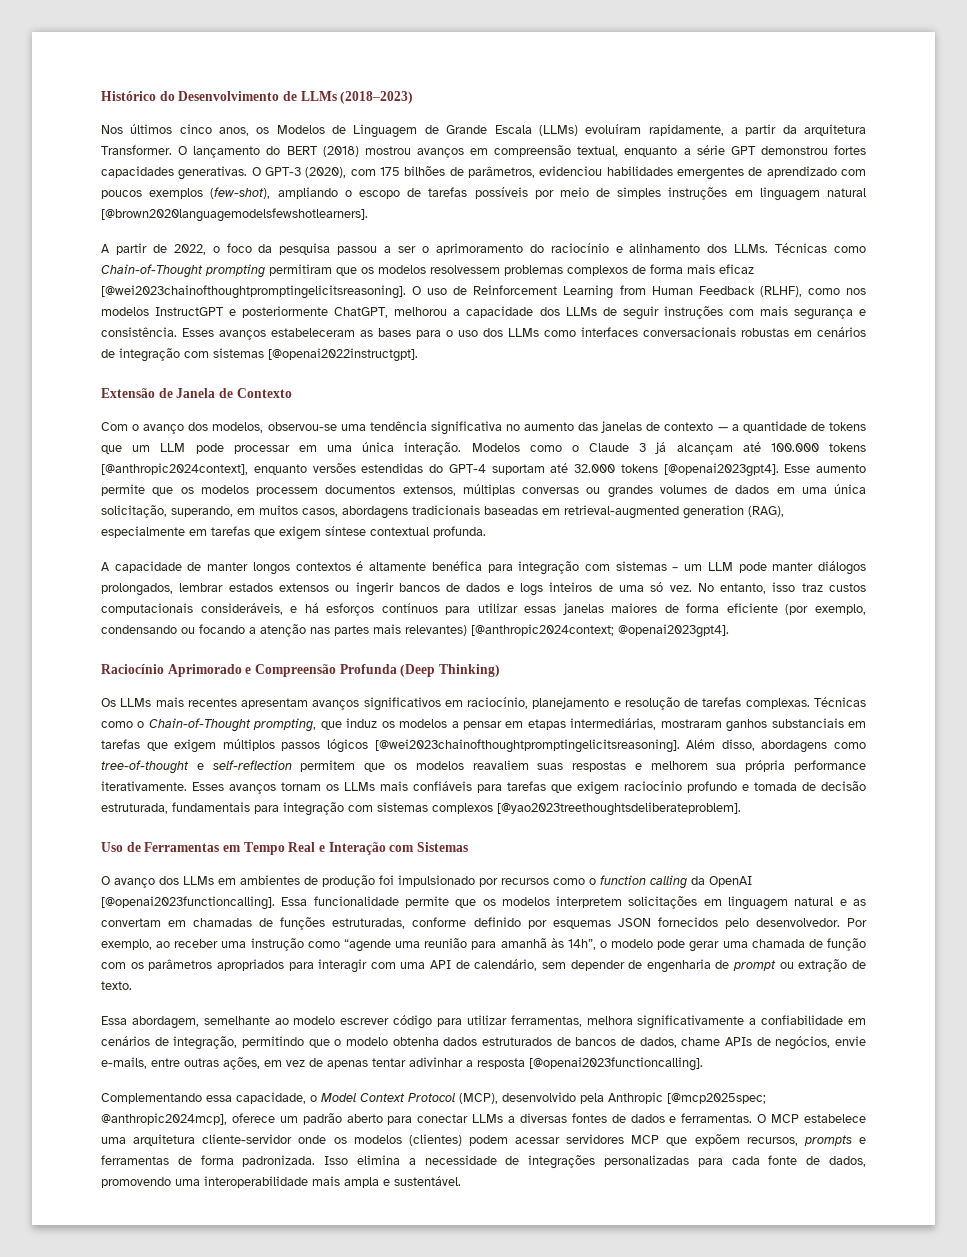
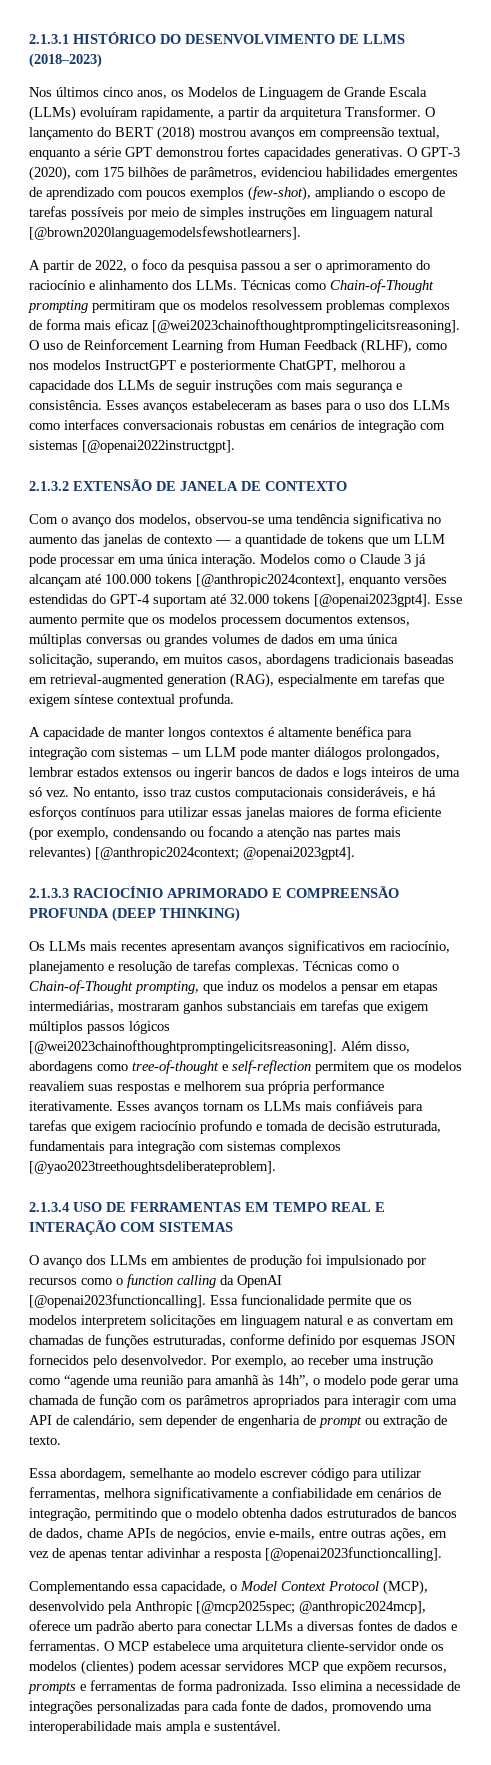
- Histórico do Desenvolvimento de LLMs (2018–2023)
+ 2.1.3.1 HISTÓRICO DO DESENVOLVIMENTO DE LLMS (2018–2023)
- Extensão de Janela de Contexto
+ 2.1.3.2 EXTENSÃO DE JANELA DE CONTEXTO
- Raciocínio Aprimorado e Compreensão Profunda (Deep Thinking)
+ 2.1.3.3 RACIOCÍNIO APRIMORADO E COMPREENSÃO PROFUNDA (DEEP THINKING)
- Uso de Ferramentas em Tempo Real e Interação com Sistemas
+ 2.1.3.4 USO DE FERRAMENTAS EM TEMPO REAL E INTERAÇÃO COM SISTEMAS

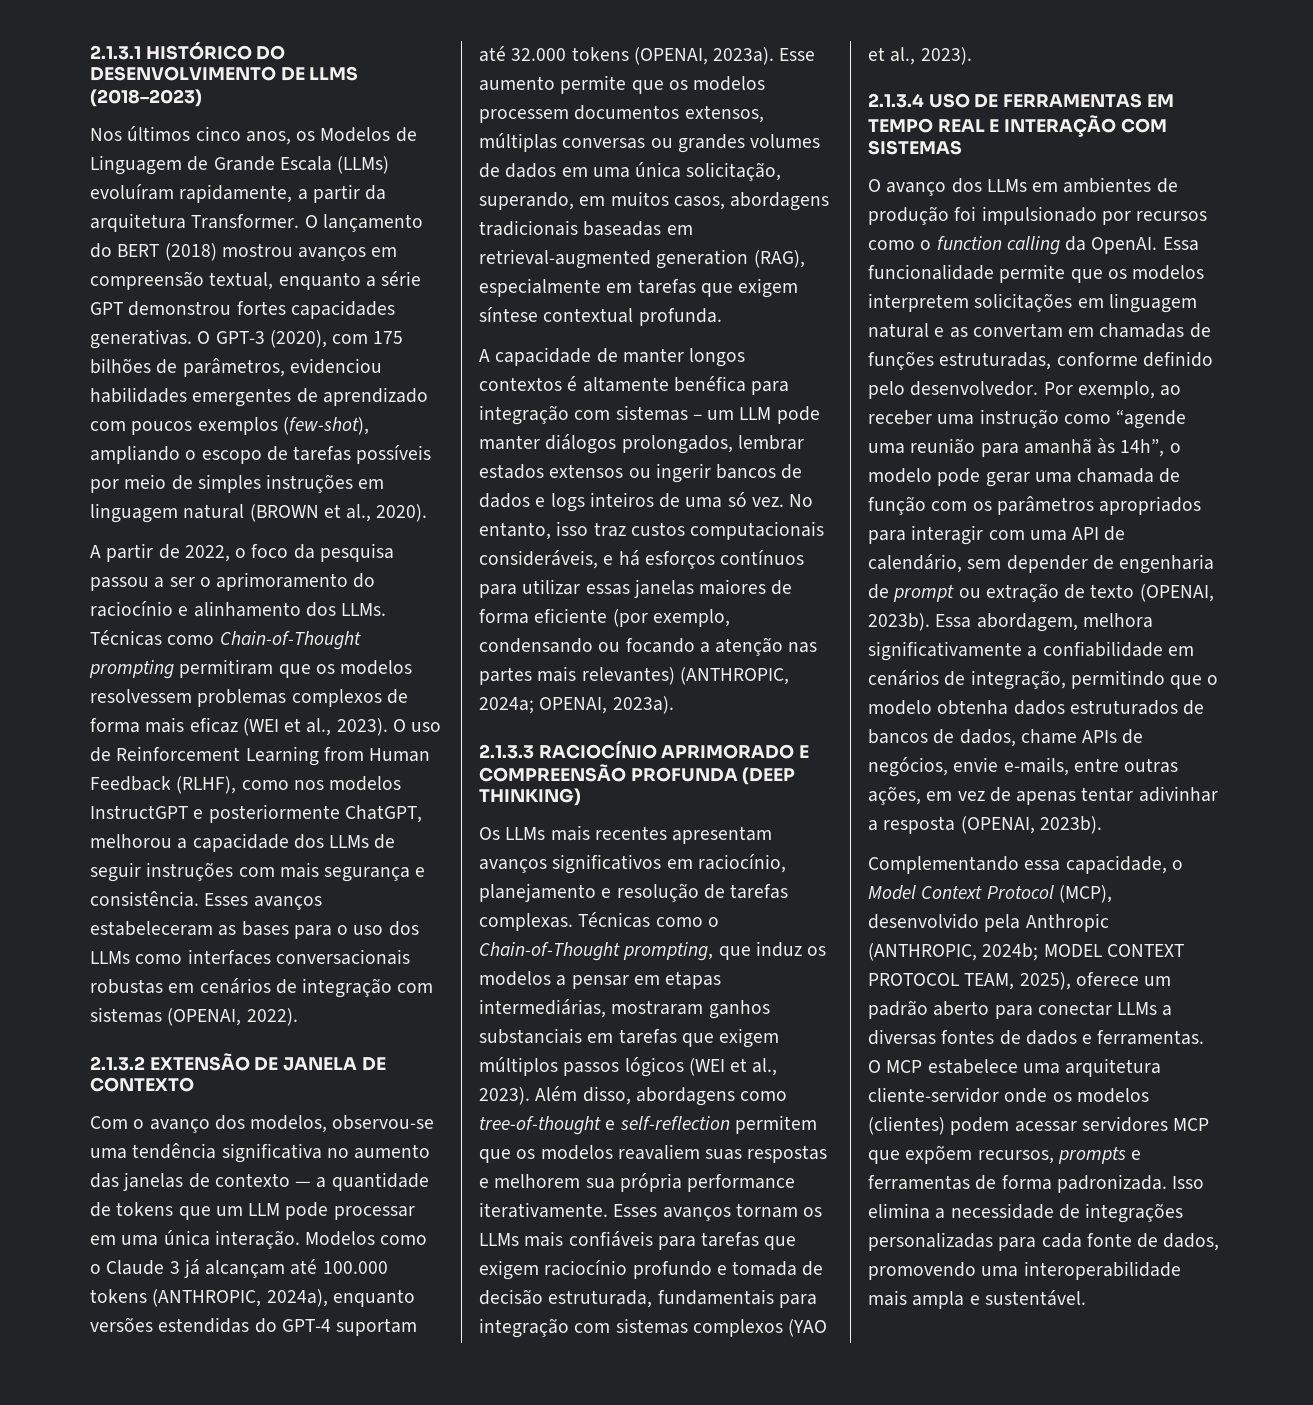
- O GPT-3 (2020), com 175 bilhões de parâmetros, evidenciou habilidades emergentes de aprendizado com poucos exemplos (few-shot), ampliando o escopo de tarefas possíveis por meio de simples instruções em linguagem natural [@brown2020languagemodelsfewshotlearners].
+ O GPT-3 (2020), com 175 bilhões de parâmetros, evidenciou habilidades emergentes de aprendizado com poucos exemplos (few-shot), ampliando o escopo de tarefas possíveis por meio de simples instruções em linguagem natural (BROWN et al., 2020).
- Técnicas como Chain-of-Thought prompting permitiram que os modelos resolvessem problemas complexos de forma mais eficaz [@wei2023chainofthoughtpromptingelicitsreasoning].
+ Técnicas como Chain-of-Thought prompting permitiram que os modelos resolvessem problemas complexos de forma mais eficaz (WEI et al., 2023).
- Esses avanços estabeleceram as bases para o uso dos LLMs como interfaces conversacionais robustas em cenários de integração com sistemas [@openai2022instructgpt].
+ Esses avanços estabeleceram as bases para o uso dos LLMs como interfaces conversacionais robustas em cenários de integração com sistemas (OPENAI, 2022).
- Modelos como o Claude 3 já alcançam até 100.000 tokens [@anthropic2024context], enquanto versões estendidas do GPT-4 suportam até 32.000 tokens [@openai2023gpt4].
+ Modelos como o Claude 3 já alcançam até 100.000 tokens (ANTHROPIC, 2024a), enquanto versões estendidas do GPT-4 suportam até 32.000 tokens (OPENAI, 2023a).
- No entanto, isso traz custos computacionais consideráveis, e há esforços contínuos para utilizar essas janelas maiores de forma eficiente (por exemplo, condensando ou focando a atenção nas partes mais relevantes) [@anthropic2024context; @openai2023gpt4].
+ No entanto, isso traz custos computacionais consideráveis, e há esforços contínuos para utilizar essas janelas maiores de forma eficiente (por exemplo, condensando ou focando a atenção nas partes mais relevantes) (ANTHROPIC, 2024a; OPENAI, 2023a).
- Técnicas como o Chain-of-Thought prompting, que induz os modelos a pensar em etapas intermediárias, mostraram ganhos substanciais em tarefas que exigem múltiplos passos lógicos [@wei2023chainofthoughtpromptingelicitsreasoning].
+ Técnicas como o Chain-of-Thought prompting, que induz os modelos a pensar em etapas intermediárias, mostraram ganhos substanciais em tarefas que exigem múltiplos passos lógicos (WEI et al., 2023).
- Esses avanços tornam os LLMs mais confiáveis para tarefas que exigem raciocínio profundo e tomada de decisão estruturada, fundamentais para integração com sistemas complexos [@yao2023treethoughtsdeliberateproblem].
+ Esses avanços tornam os LLMs mais confiáveis para tarefas que exigem raciocínio profundo e tomada de decisão estruturada, fundamentais para integração com sistemas complexos (YAO et al., 2023).
- O avanço dos LLMs em ambientes de produção foi impulsionado por recursos como o function calling da OpenAI [@openai2023functioncalling].
+ O avanço dos LLMs em ambientes de produção foi impulsionado por recursos como o function calling da OpenAI.
- Essa funcionalidade permite que os modelos interpretem solicitações em linguagem natural e as convertam em chamadas de funções estruturadas, conforme definido por esquemas JSON fornecidos pelo desenvolvedor.
+ Essa funcionalidade permite que os modelos interpretem solicitações em linguagem natural e as convertam em chamadas de funções estruturadas, conforme definido pelo desenvolvedor.
- Por exemplo, ao receber uma instrução como “agende uma reunião para amanhã às 14h”, o modelo pode gerar uma chamada de função com os parâmetros apropriados para interagir com uma API de calendário, sem depender de engenharia de prompt ou extração de texto.
- Essa abordagem, semelhante ao modelo escrever código para utilizar ferramentas, melhora significativamente a confiabilidade em cenários de integração, permitindo que o modelo obtenha dados estruturados de bancos de dados, chame APIs de negócios, envie e-mails, entre outras ações, em vez de apenas tentar adivinhar a resposta [@openai2023functioncalling].
+ Por exemplo, ao receber uma instrução como “agende uma reunião para amanhã às 14h”, o modelo pode gerar uma chamada de função com os parâmetros apropriados para interagir com uma API de calendário, sem depender de engenharia de prompt ou extração de texto (OPENAI, 2023b). Essa abordagem, melhora significativamente a confiabilidade em cenários de integração, permitindo que o modelo obtenha dados estruturados de bancos de dados, chame APIs de negócios, envie e-mails, entre outras ações, em vez de apenas tentar adivinhar a resposta (OPENAI, 2023b).
- Complementando essa capacidade, o Model Context Protocol (MCP), desenvolvido pela Anthropic [@mcp2025spec; @anthropic2024mcp], oferece um padrão aberto para conectar LLMs a diversas fontes de dados e ferramentas.
+ Complementando essa capacidade, o Model Context Protocol (MCP), desenvolvido pela Anthropic (ANTHROPIC, 2024b; MODEL CONTEXT PROTOCOL TEAM, 2025), oferece um padrão aberto para conectar LLMs a diversas fontes de dados e ferramentas.

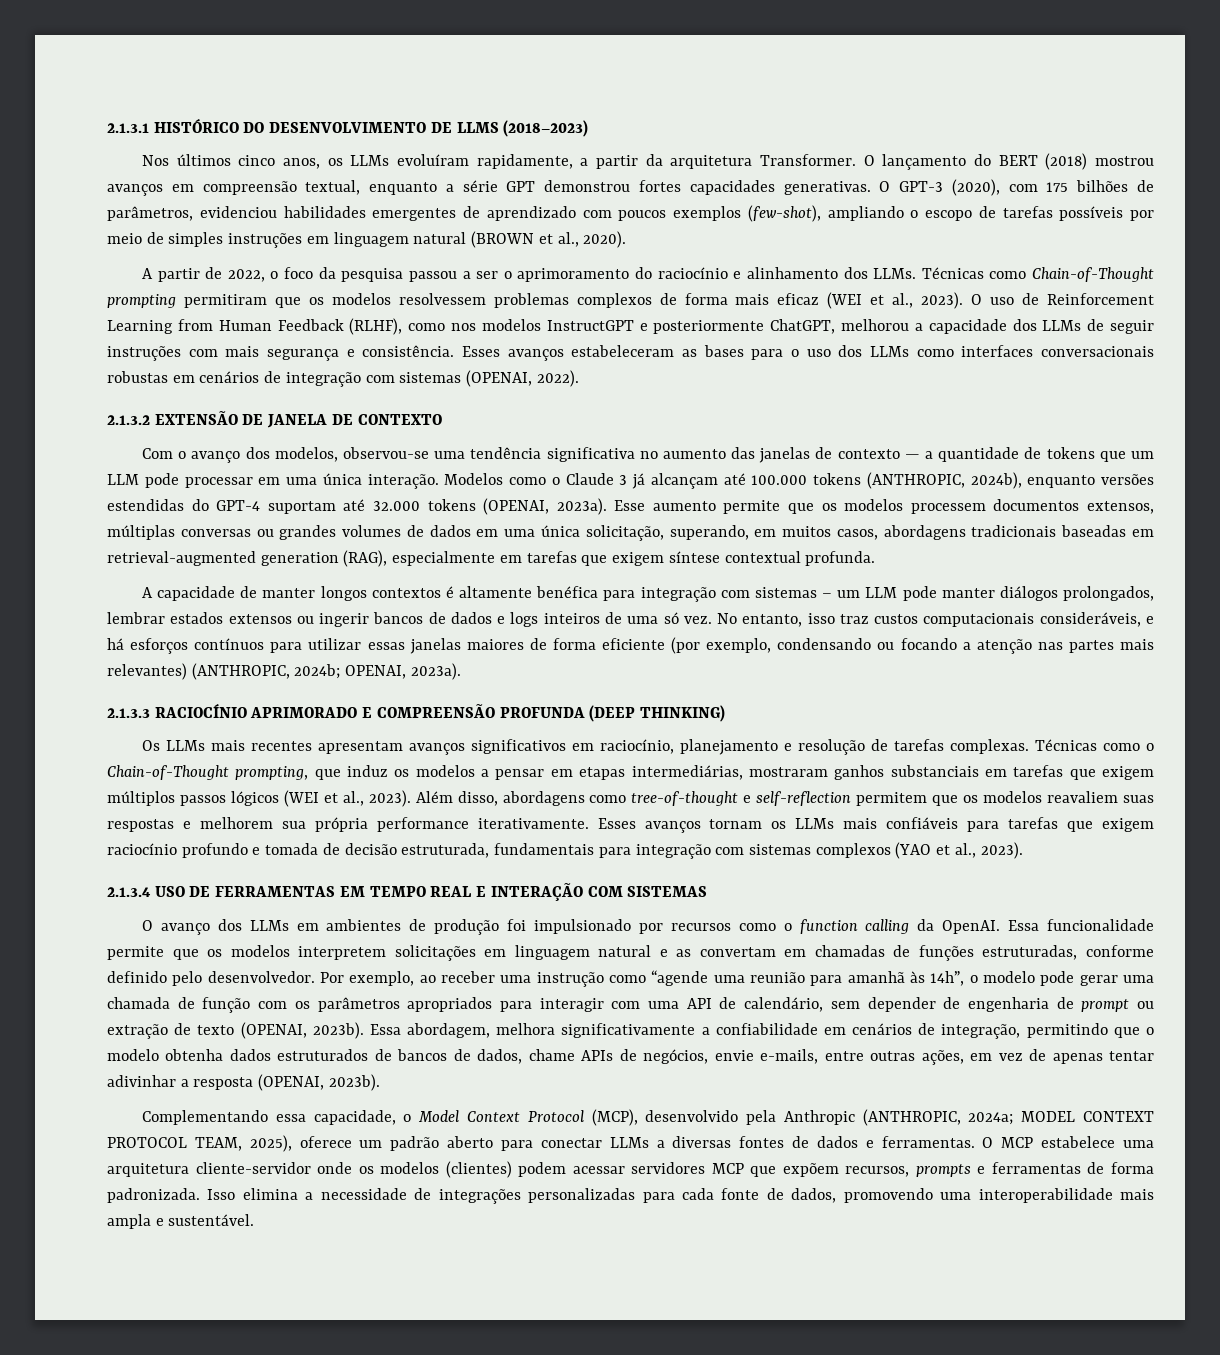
- Nos últimos cinco anos, os Modelos de Linguagem de Grande Escala (LLMs) evoluíram rapidamente, a partir da arquitetura Transformer.
+ Nos últimos cinco anos, os LLMs evoluíram rapidamente, a partir da arquitetura Transformer.
- Modelos como o Claude 3 já alcançam até 100.000 tokens (ANTHROPIC, 2024a), enquanto versões estendidas do GPT-4 suportam até 32.000 tokens (OPENAI, 2023a).
+ Modelos como o Claude 3 já alcançam até 100.000 tokens (ANTHROPIC, 2024b), enquanto versões estendidas do GPT-4 suportam até 32.000 tokens (OPENAI, 2023a).
- No entanto, isso traz custos computacionais consideráveis, e há esforços contínuos para utilizar essas janelas maiores de forma eficiente (por exemplo, condensando ou focando a atenção nas partes mais relevantes) (ANTHROPIC, 2024a; OPENAI, 2023a).
+ No entanto, isso traz custos computacionais consideráveis, e há esforços contínuos para utilizar essas janelas maiores de forma eficiente (por exemplo, condensando ou focando a atenção nas partes mais relevantes) (ANTHROPIC, 2024b; OPENAI, 2023a).
- Complementando essa capacidade, o Model Context Protocol (MCP), desenvolvido pela Anthropic (ANTHROPIC, 2024b; MODEL CONTEXT PROTOCOL TEAM, 2025), oferece um padrão aberto para conectar LLMs a diversas fontes de dados e ferramentas.
+ Complementando essa capacidade, o Model Context Protocol (MCP), desenvolvido pela Anthropic (ANTHROPIC, 2024a; MODEL CONTEXT PROTOCOL TEAM, 2025), oferece um padrão aberto para conectar LLMs a diversas fontes de dados e ferramentas.

